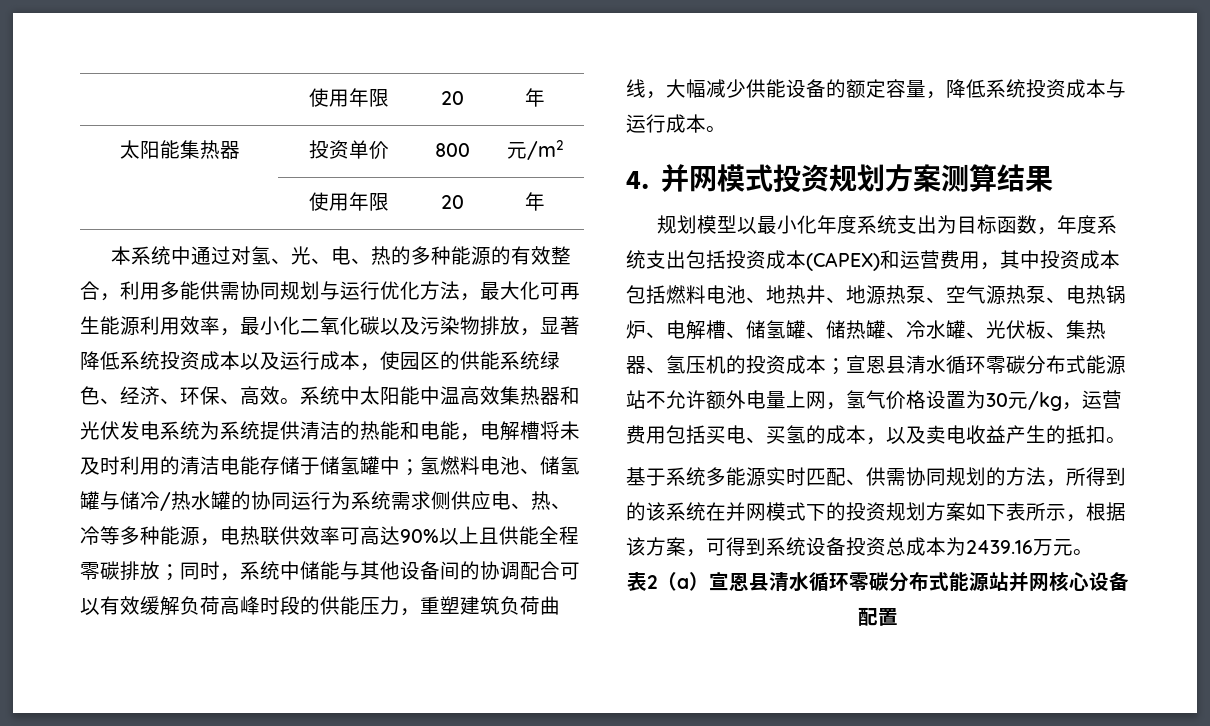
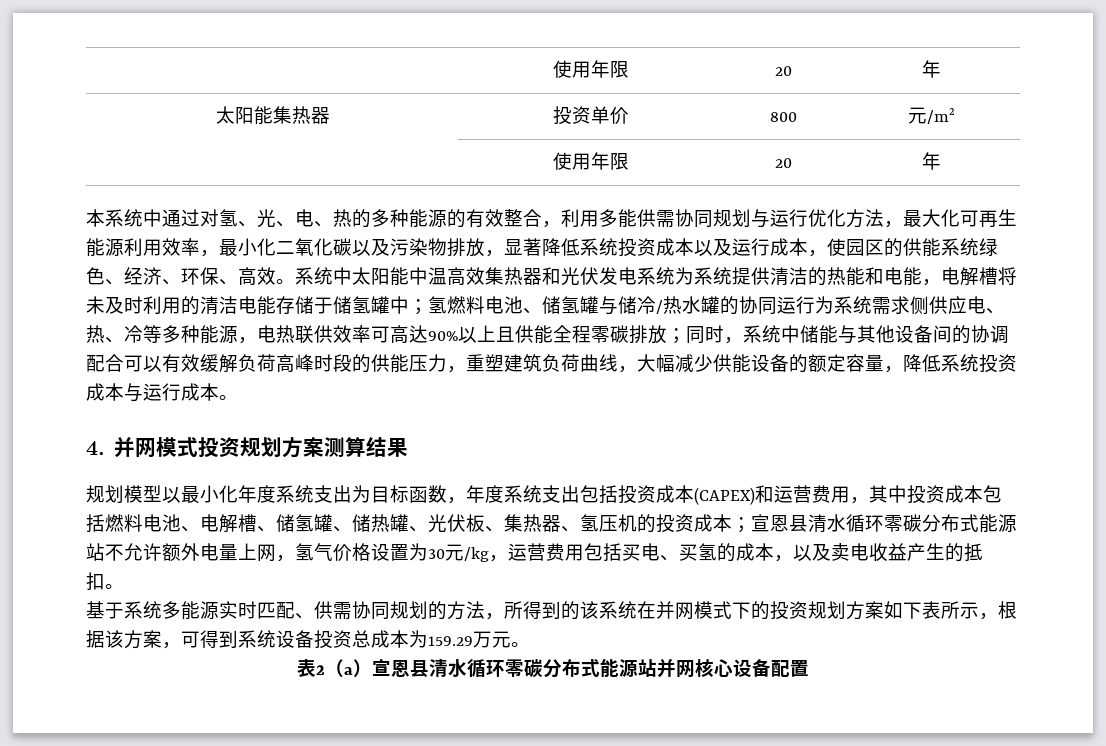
- 规划模型以最小化年度系统支出为目标函数，年度系统支出包括投资成本(CAPEX)和运营费用，其中投资成本包括燃料电池、地热井、地源热泵、空气源热泵、电热锅炉、电解槽、储氢罐、储热罐、冷水罐、光伏板、集热器、氢压机的投资成本；
+ 规划模型以最小化年度系统支出为目标函数，年度系统支出包括投资成本(CAPEX)和运营费用，其中投资成本包括燃料电池、电解槽、储氢罐、储热罐、光伏板、集热器、氢压机的投资成本；
- 基于系统多能源实时匹配、供需协同规划的方法，所得到的该系统在并网模式下的投资规划方案如下表所示，根据该方案，可得到系统设备投资总成本为2439.16万元。
+ 基于系统多能源实时匹配、供需协同规划的方法，所得到的该系统在并网模式下的投资规划方案如下表所示，根据该方案，可得到系统设备投资总成本为159.29万元。

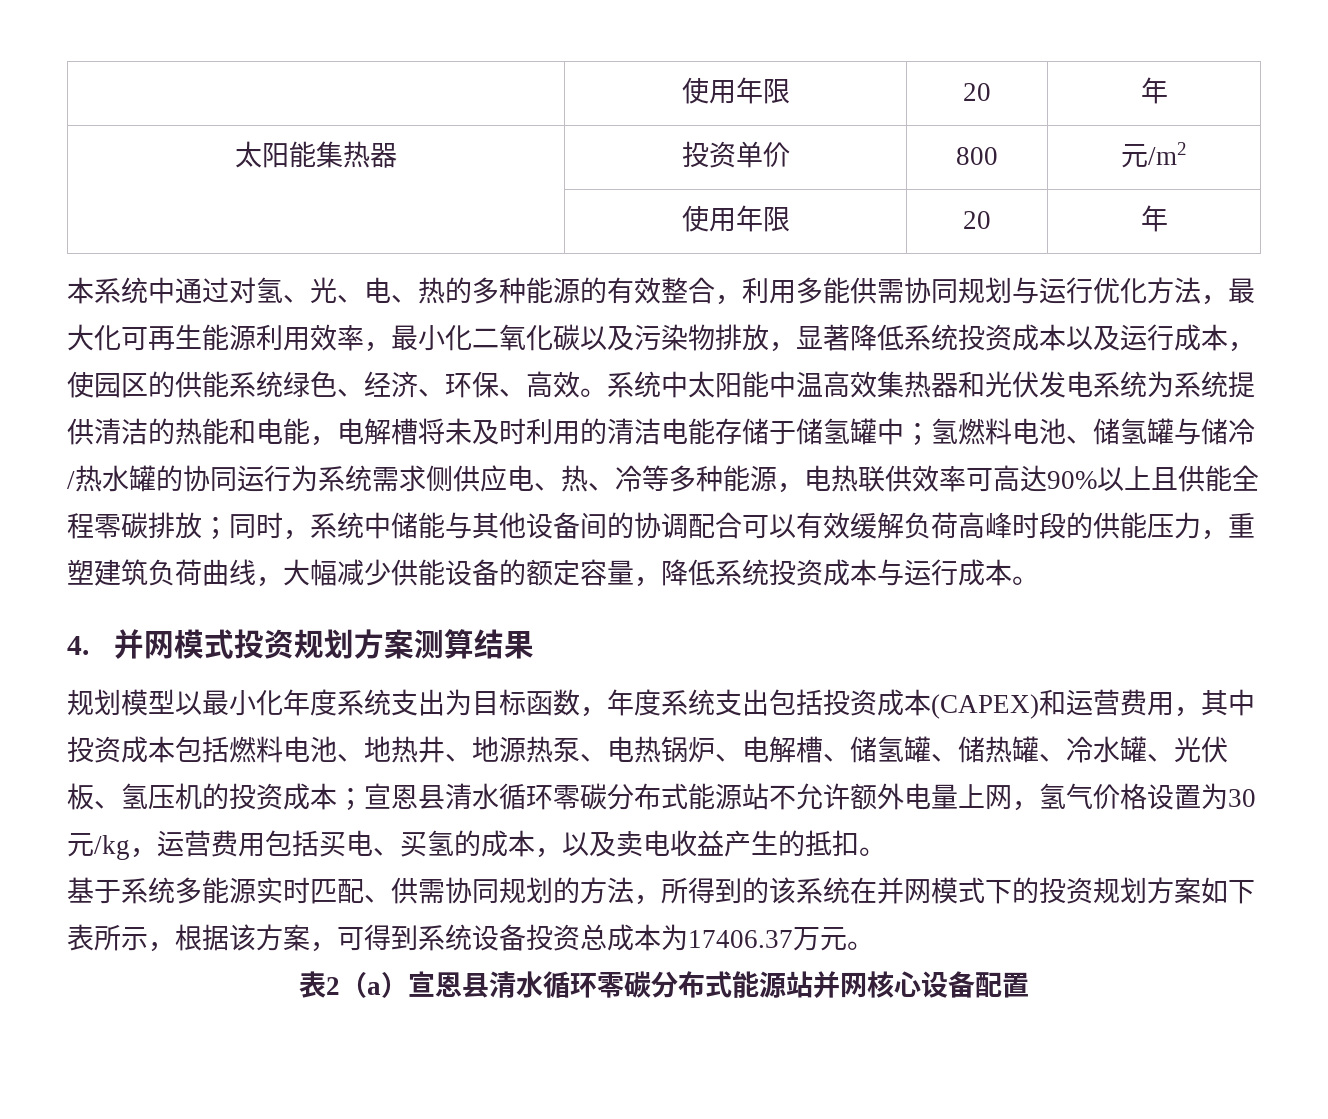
- 规划模型以最小化年度系统支出为目标函数，年度系统支出包括投资成本(CAPEX)和运营费用，其中投资成本包括燃料电池、电解槽、储氢罐、储热罐、光伏板、集热器、氢压机的投资成本；
+ 规划模型以最小化年度系统支出为目标函数，年度系统支出包括投资成本(CAPEX)和运营费用，其中投资成本包括燃料电池、地热井、地源热泵、电热锅炉、电解槽、储氢罐、储热罐、冷水罐、光伏板、氢压机的投资成本；
- 基于系统多能源实时匹配、供需协同规划的方法，所得到的该系统在并网模式下的投资规划方案如下表所示，根据该方案，可得到系统设备投资总成本为159.29万元。
+ 基于系统多能源实时匹配、供需协同规划的方法，所得到的该系统在并网模式下的投资规划方案如下表所示，根据该方案，可得到系统设备投资总成本为17406.37万元。

